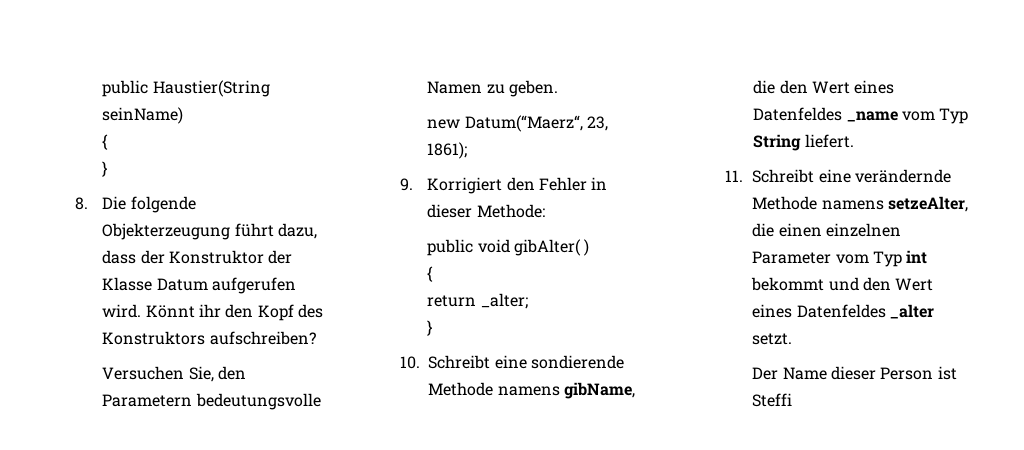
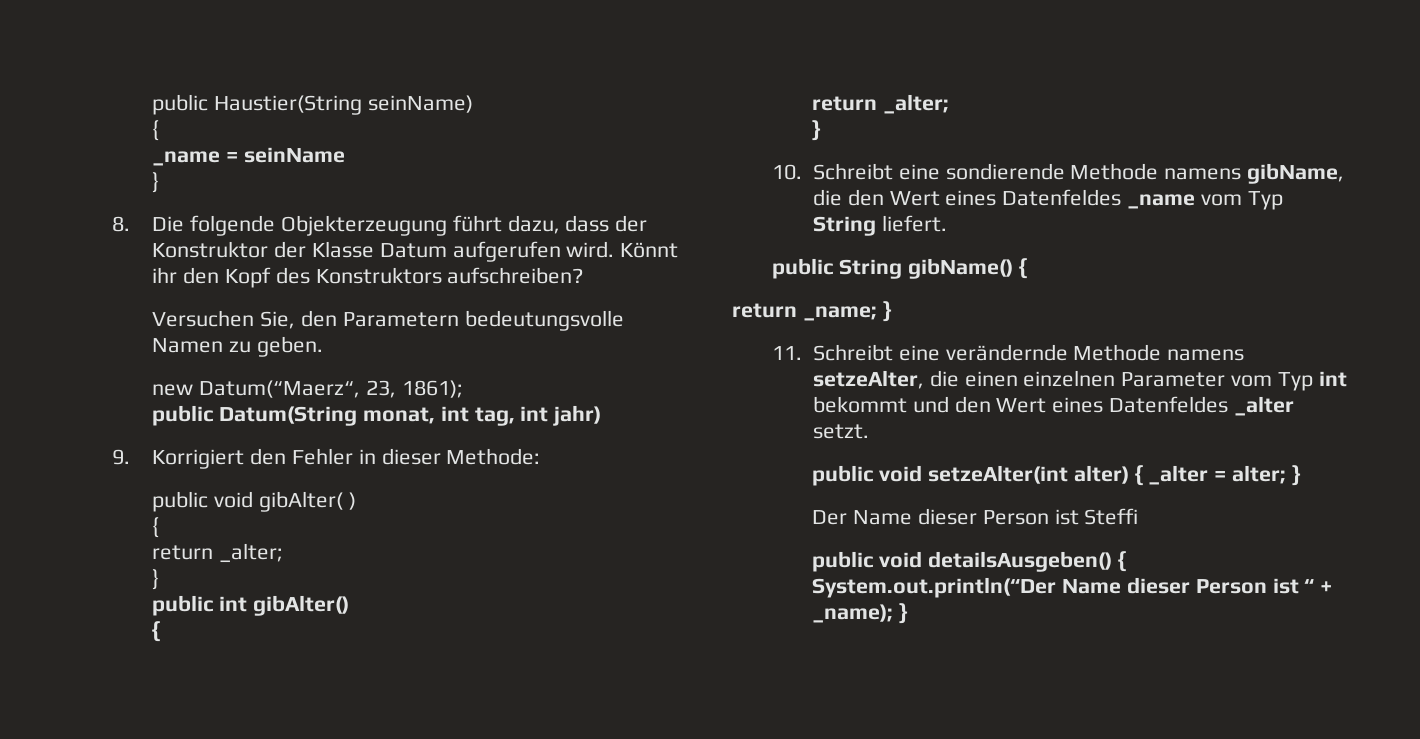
+ _name = seinName
+ public Datum(String monat, int tag, int jahr)
+ public int gibAlter()
+ {
+ return _alter;
+ }
+ public String gibName() {
+ return _name; }
+ public void setzeAlter(int alter) { _alter = alter; }
+ public void detailsAusgeben() { System.out.println(“Der Name dieser Person ist “ + _name); }

